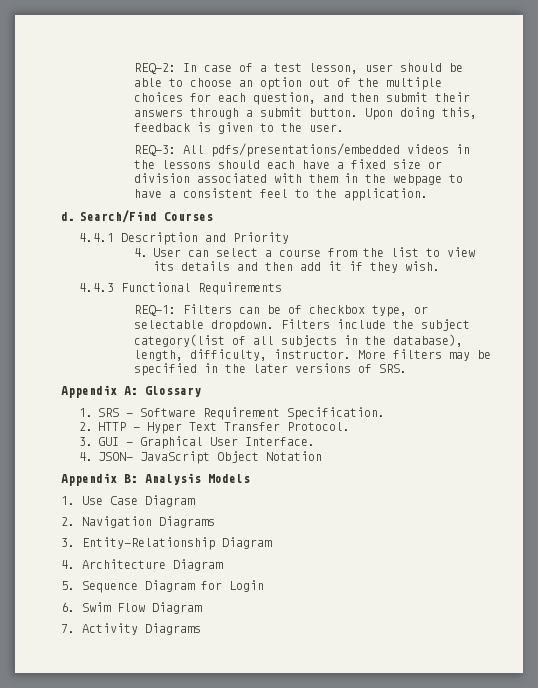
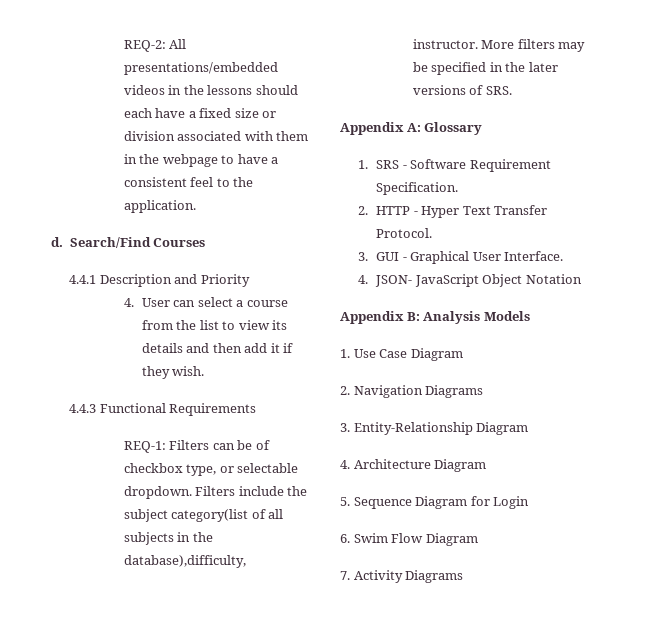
- REQ-2: In case of a test lesson, user should be able to choose an option out of the multiple choices for each question, and then submit their answers through a submit button. Upon doing this, feedback is given to the user.
- REQ-3: All pdfs/presentations/embedded videos in the lessons should each have a fixed size or division associated with them in the webpage to have a consistent feel to the application.
+ REQ-2: All presentations/embedded videos in the lessons should each have a fixed size or division associated with them in the webpage to have a consistent feel to the application.
- Filters include the subject category(list of all subjects in the database), length, difficulty, instructor.
+ Filters include the subject category(list of all subjects in the database),difficulty, instructor.

